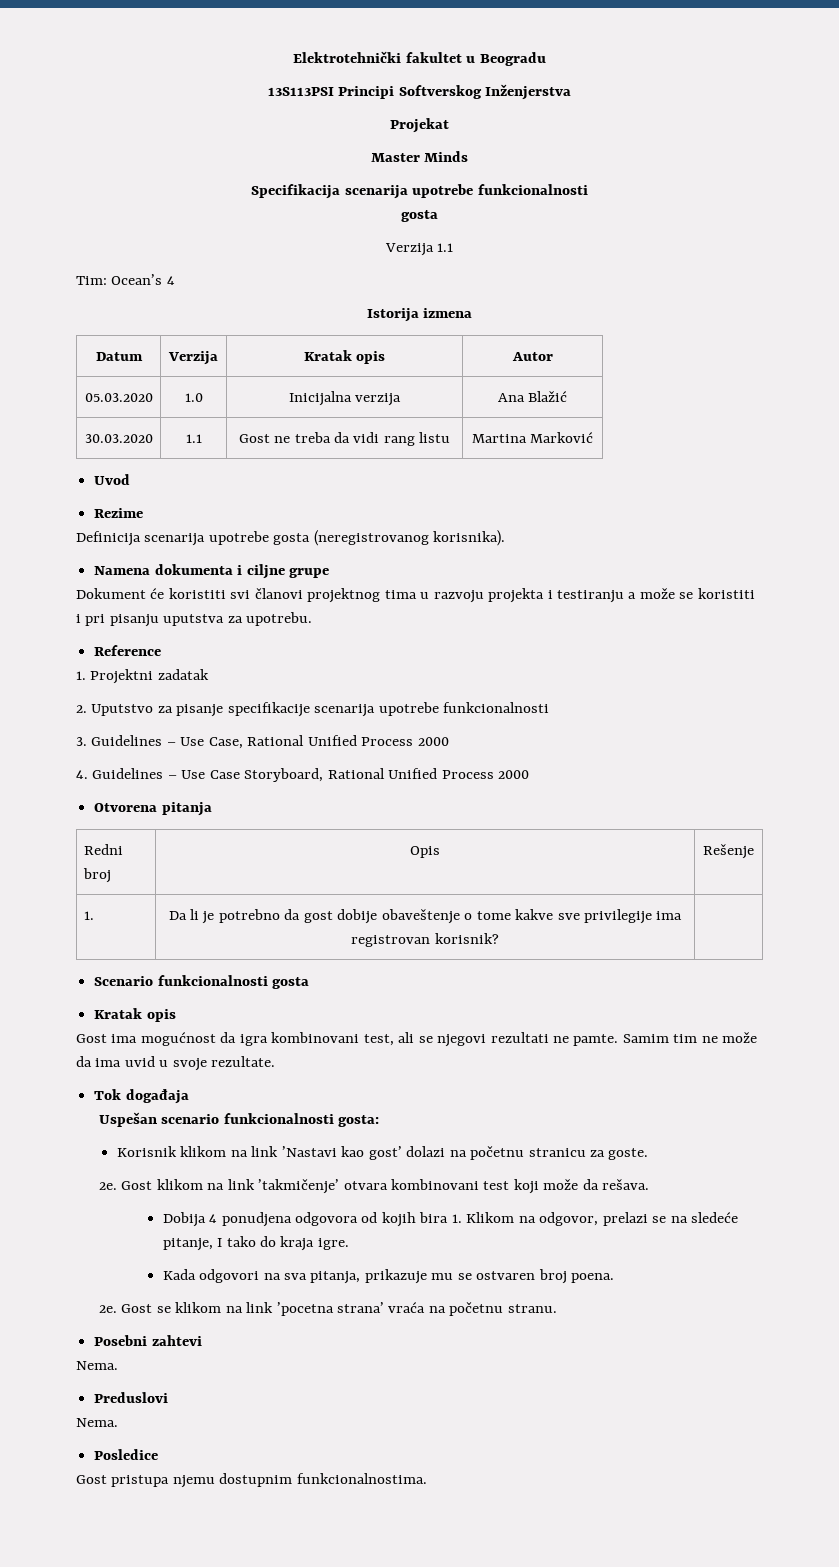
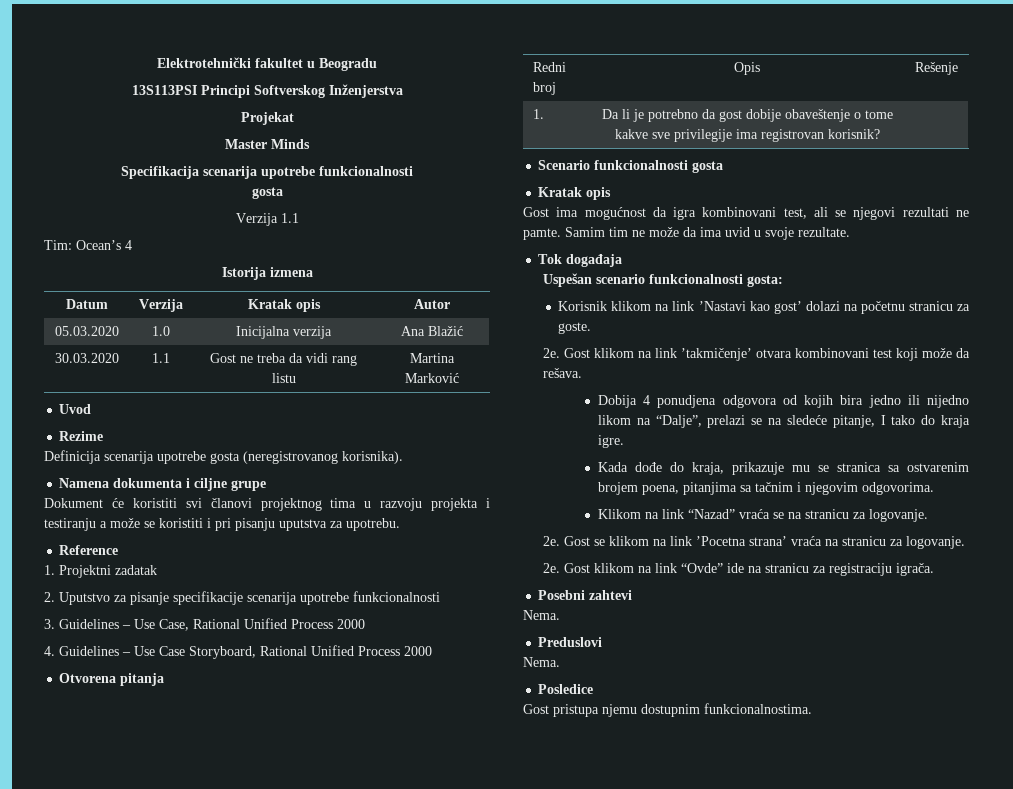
- Dobija 4 ponudjena odgovora od kojih bira 1. Klikom na odgovor, prelazi se na sledeće pitanje, I tako do kraja igre.
+ Dobija 4 ponudjena odgovora od kojih bira jedno ili nijedno likom na “Dalje”, prelazi se na sledeće pitanje, I tako do kraja igre.
- Kada odgovori na sva pitanja, prikazuje mu se ostvaren broj poena.
+ Kada dođe do kraja, prikazuje mu se stranica sa ostvarenim brojem poena, pitanjima sa tačnim i njegovim odgovorima.
+ Klikom na link “Nazad” vraća se na stranicu za logovanje.
- Gost se klikom na link ’pocetna strana’ vraća na početnu stranu.
+ Gost se klikom na link ’Pocetna strana’ vraća na stranicu za logovanje.
+ 2e. Gost klikom na link “Ovde” ide na stranicu za registraciju igrača.

